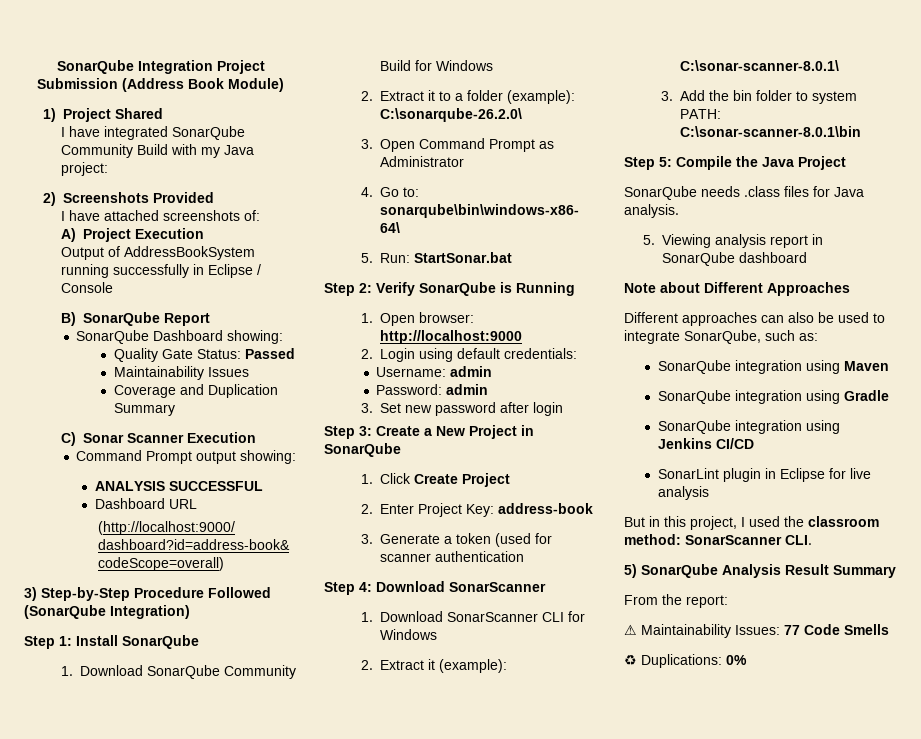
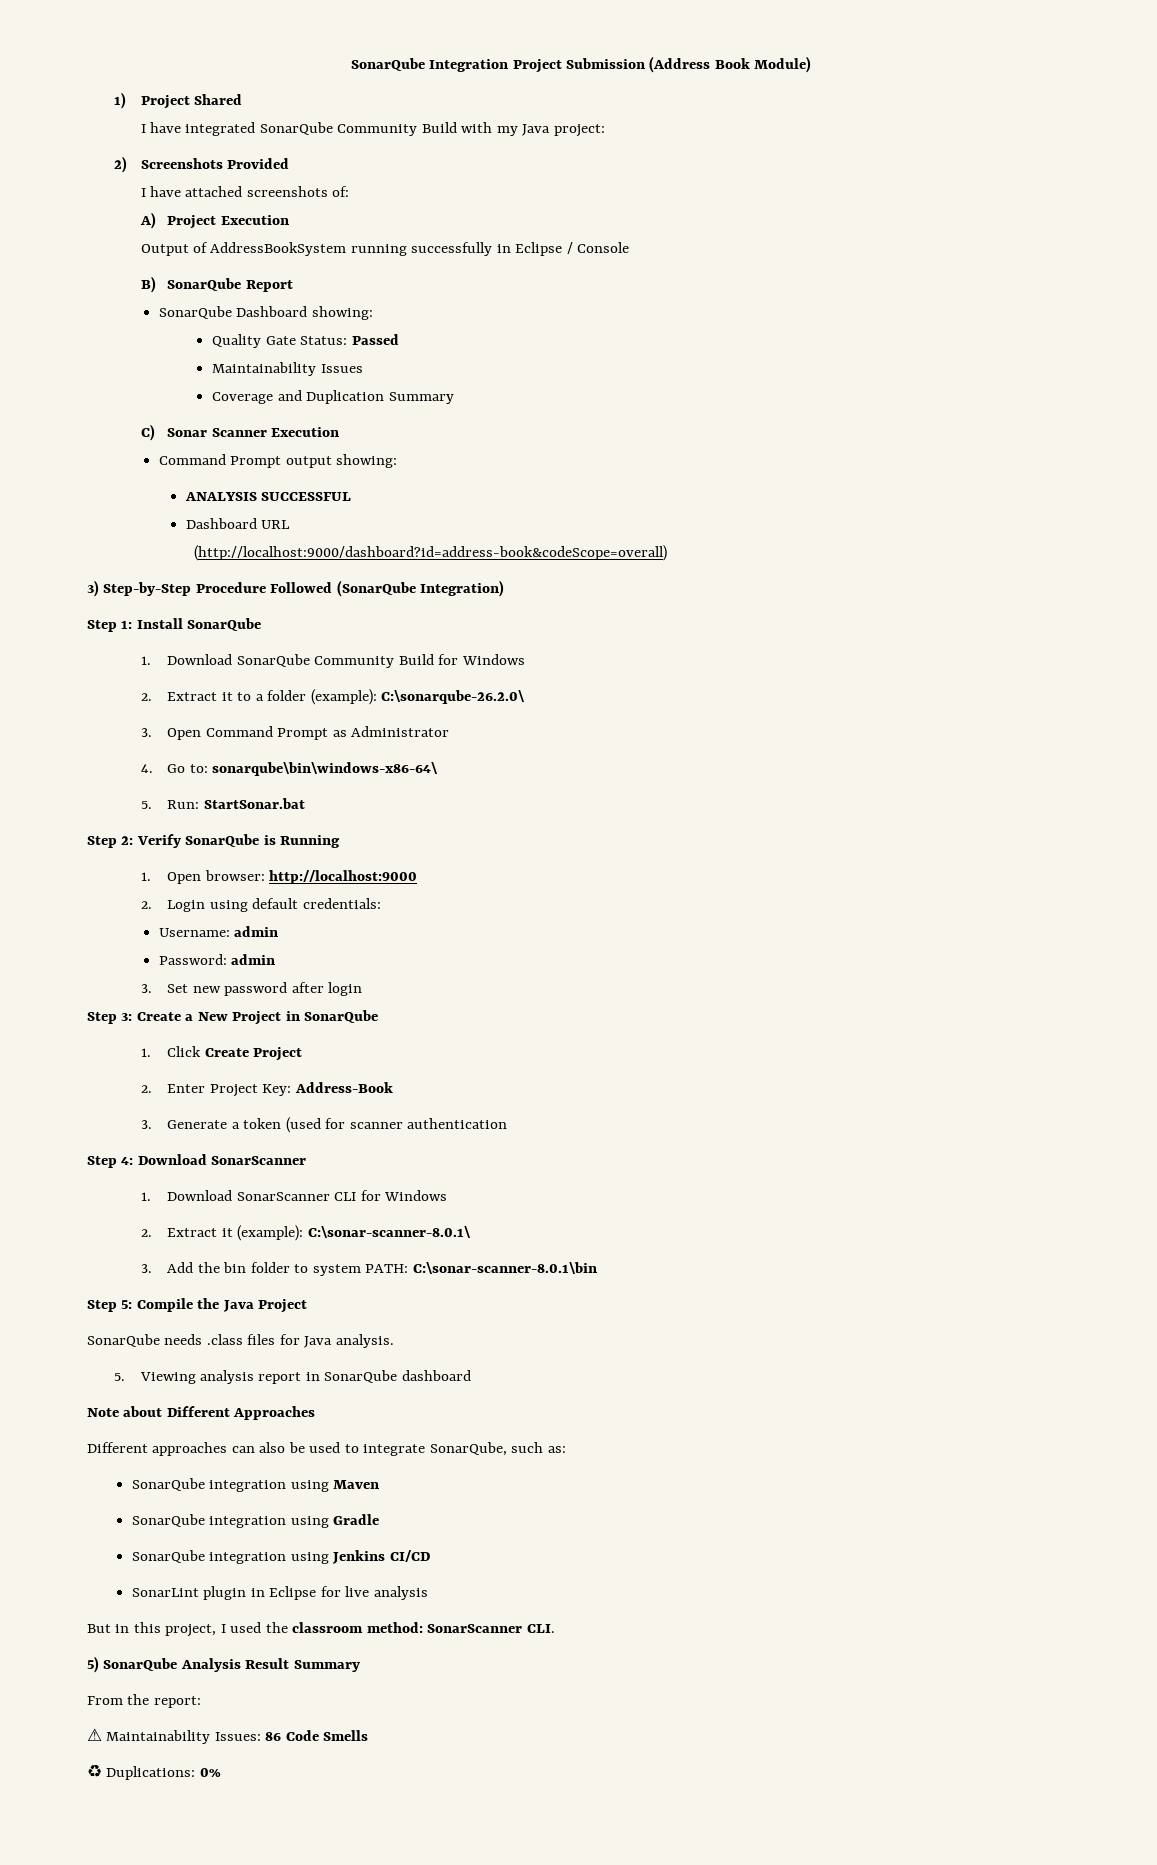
- 2. Enter Project Key: address-book
+ 2. Enter Project Key: Address-Book
- ⚠ Maintainability Issues: 77 Code Smells
+ ⚠ Maintainability Issues: 86 Code Smells

